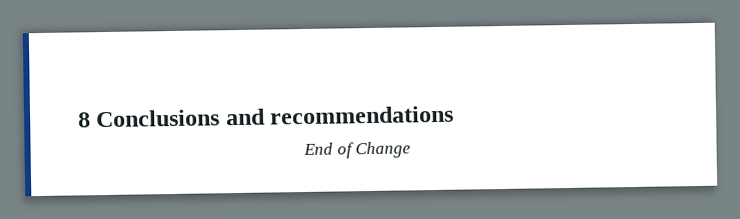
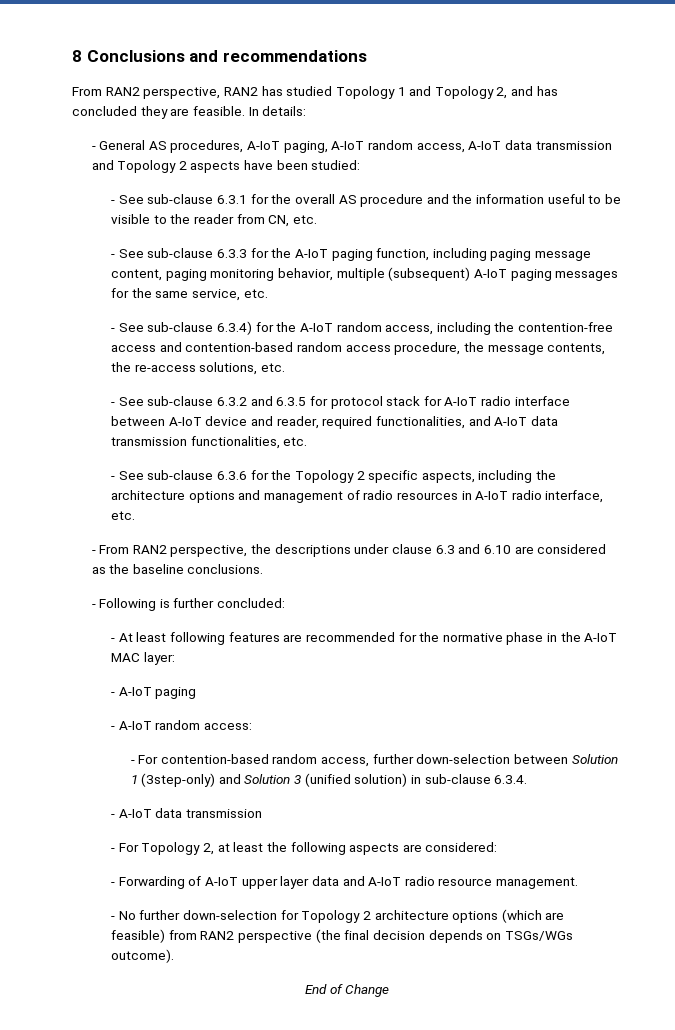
+ From RAN2 perspective, RAN2 has studied Topology 1 and Topology 2, and has concluded they are feasible. In details:
+ - General AS procedures, A-IoT paging, A-IoT random access, A-IoT data transmission and Topology 2 aspects have been studied:
+ - See sub-clause 6.3.1 for the overall AS procedure and the information useful to be visible to the reader from CN, etc.
+ - See sub-clause 6.3.3 for the A-IoT paging function, including paging message content, paging monitoring behavior, multiple (subsequent) A-IoT paging messages for the same service, etc.
+ - See sub-clause 6.3.4) for the A-IoT random access, including the contention-free access and contention-based random access procedure, the message contents, the re-access solutions, etc.
+ - See sub-clause 6.3.2 and 6.3.5 for protocol stack for A-IoT radio interface between A-IoT device and reader, required functionalities, and A-IoT data transmission functionalities, etc.
+ - See sub-clause 6.3.6 for the Topology 2 specific aspects, including the architecture options and management of radio resources in A-IoT radio interface, etc.
+ - From RAN2 perspective, the descriptions under clause 6.3 and 6.10 are considered as the baseline conclusions.
+ - Following is further concluded:
+ - At least following features are recommended for the normative phase in the A-IoT MAC layer:
+ - A-IoT paging
+ - A-IoT random access:
+ - For contention-based random access, further down-selection between Solution 1 (3step-only) and Solution 3 (unified solution) in sub-clause 6.3.4.
+ - A-IoT data transmission
+ - For Topology 2, at least the following aspects are considered:
+ - Forwarding of A-IoT upper layer data and A-IoT radio resource management.
+ - No further down-selection for Topology 2 architecture options (which are feasible) from RAN2 perspective (the final decision depends on TSGs/WGs outcome).

